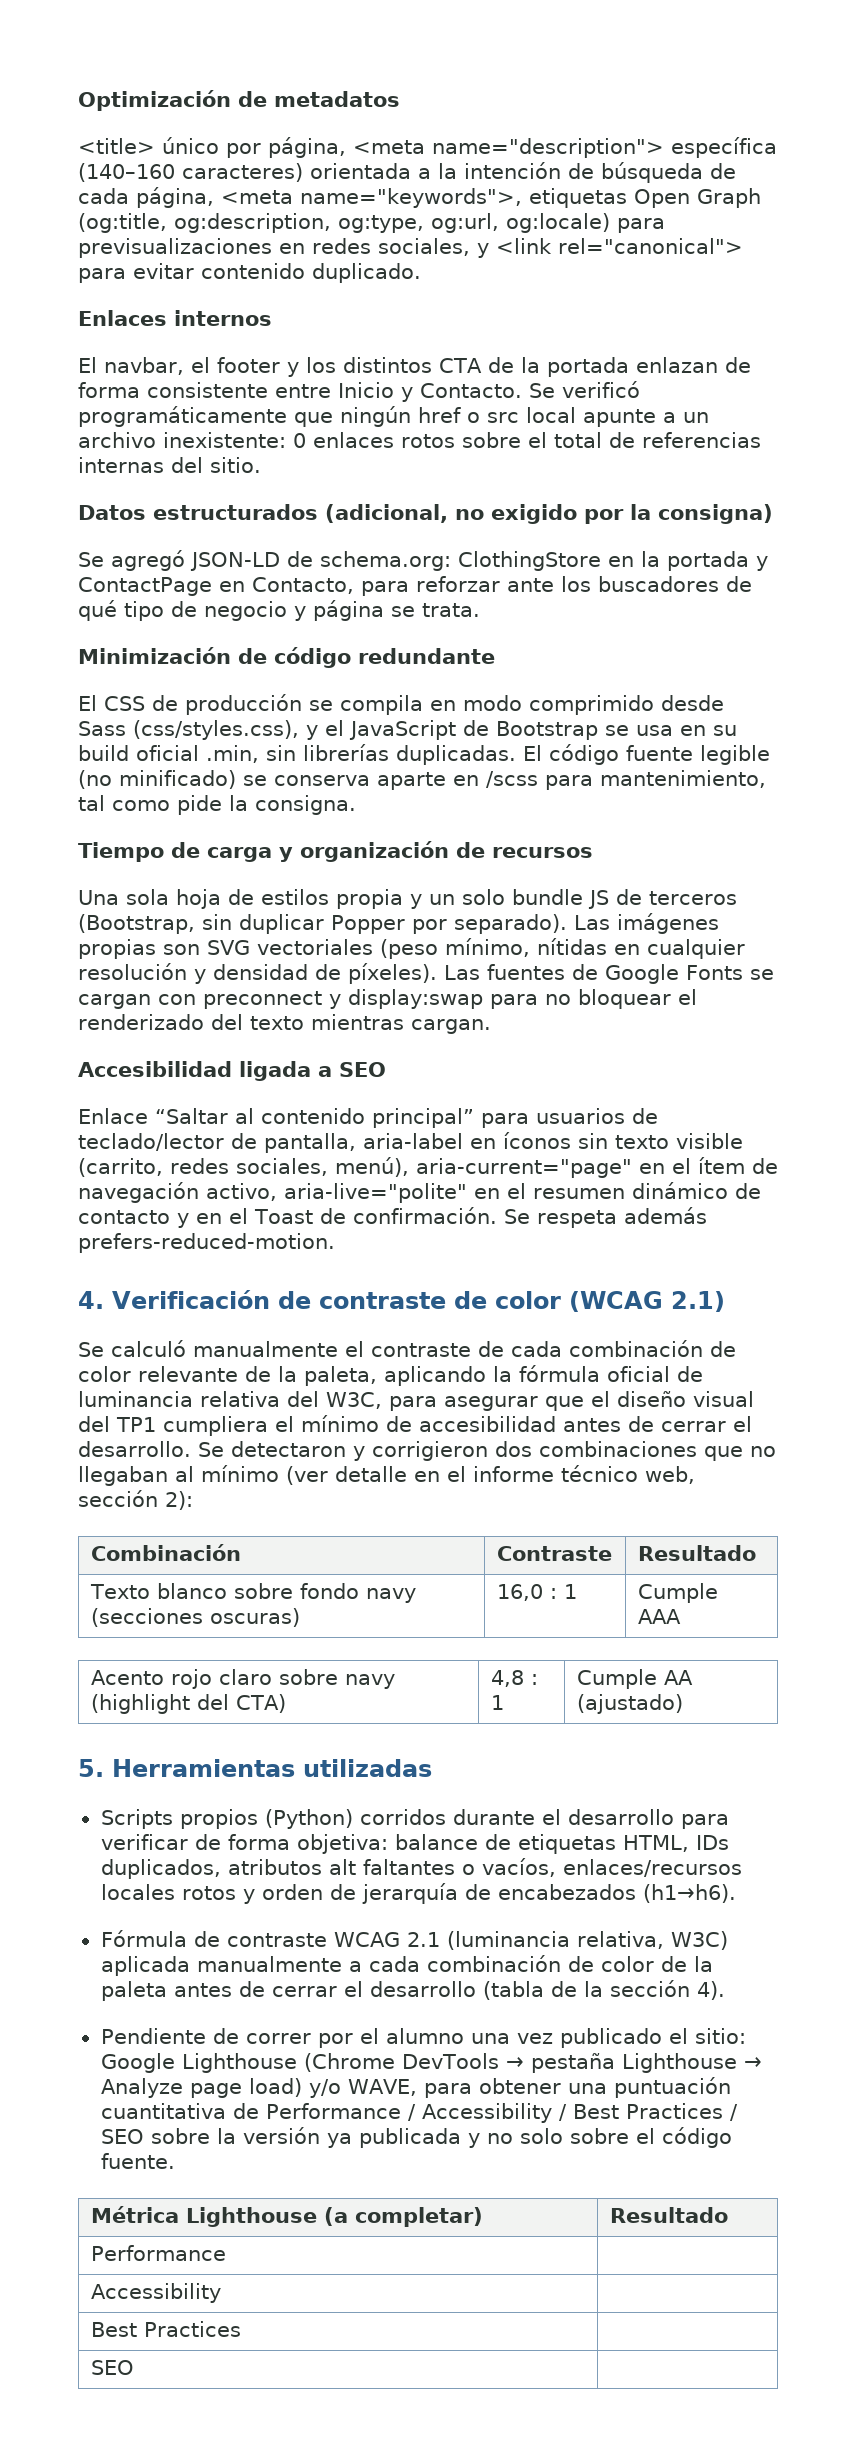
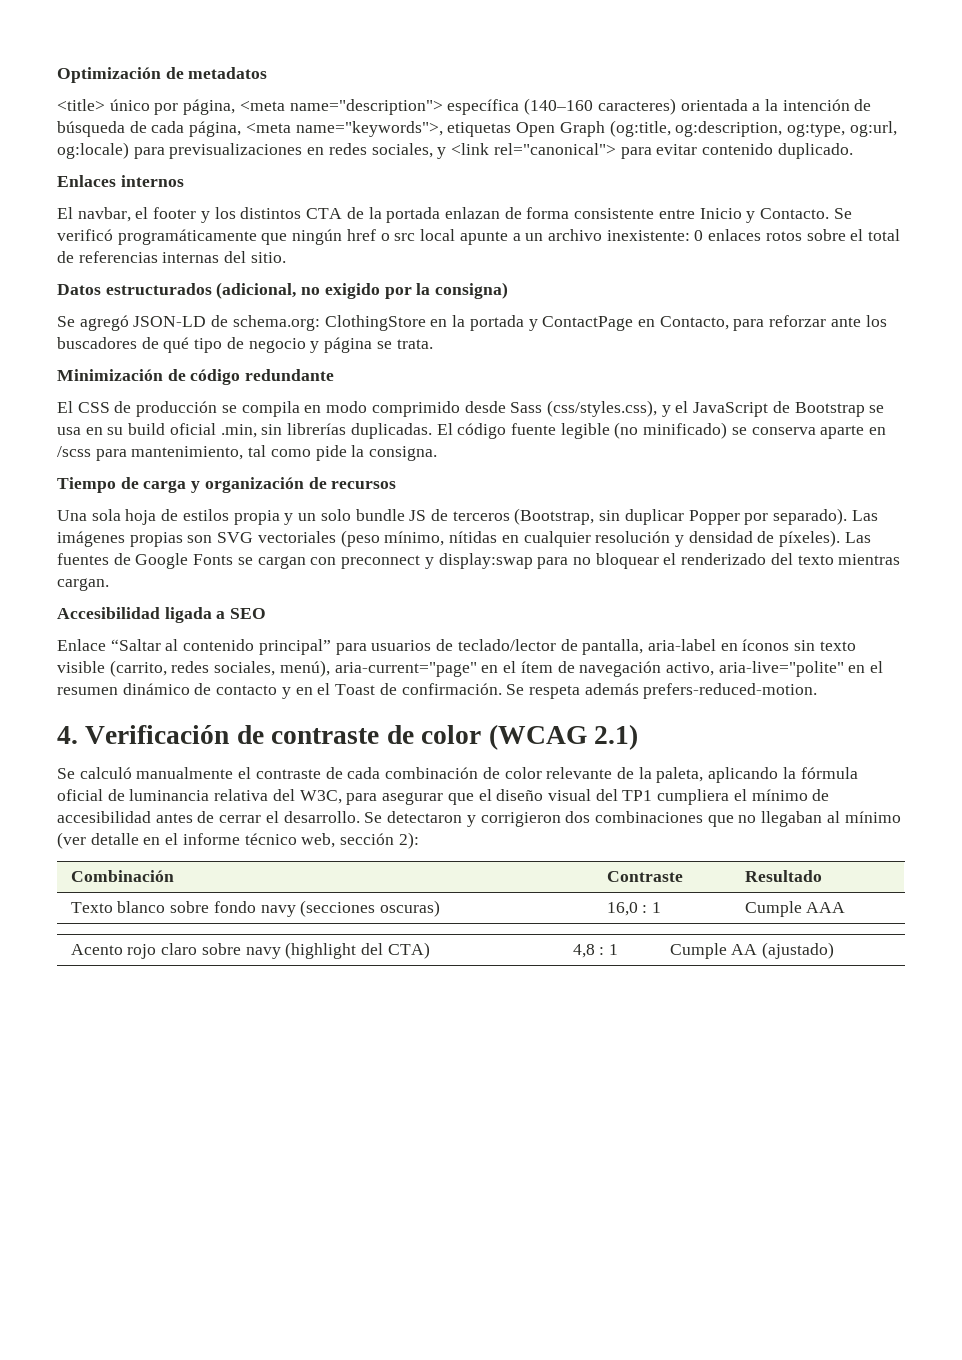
- 5. Herramientas utilizadas
- Scripts propios (Python) corridos durante el desarrollo para verificar de forma objetiva: balance de etiquetas HTML, IDs duplicados, atributos alt faltantes o vacíos, enlaces/recursos locales rotos y orden de jerarquía de encabezados (h1→h6).
- Fórmula de contraste WCAG 2.1 (luminancia relativa, W3C) aplicada manualmente a cada combinación de color de la paleta antes de cerrar el desarrollo (tabla de la sección 4).
- Pendiente de correr por el alumno una vez publicado el sitio: Google Lighthouse (Chrome DevTools → pestaña Lighthouse → Analyze page load) y/o WAVE, para obtener una puntuación cuantitativa de Performance / Accessibility / Best Practices / SEO sobre la versión ya publicada y no solo sobre el código fuente.
- Métrica Lighthouse (a completar) | Resultado
- Performance |
- Accessibility |
- Best Practices |
- SEO |

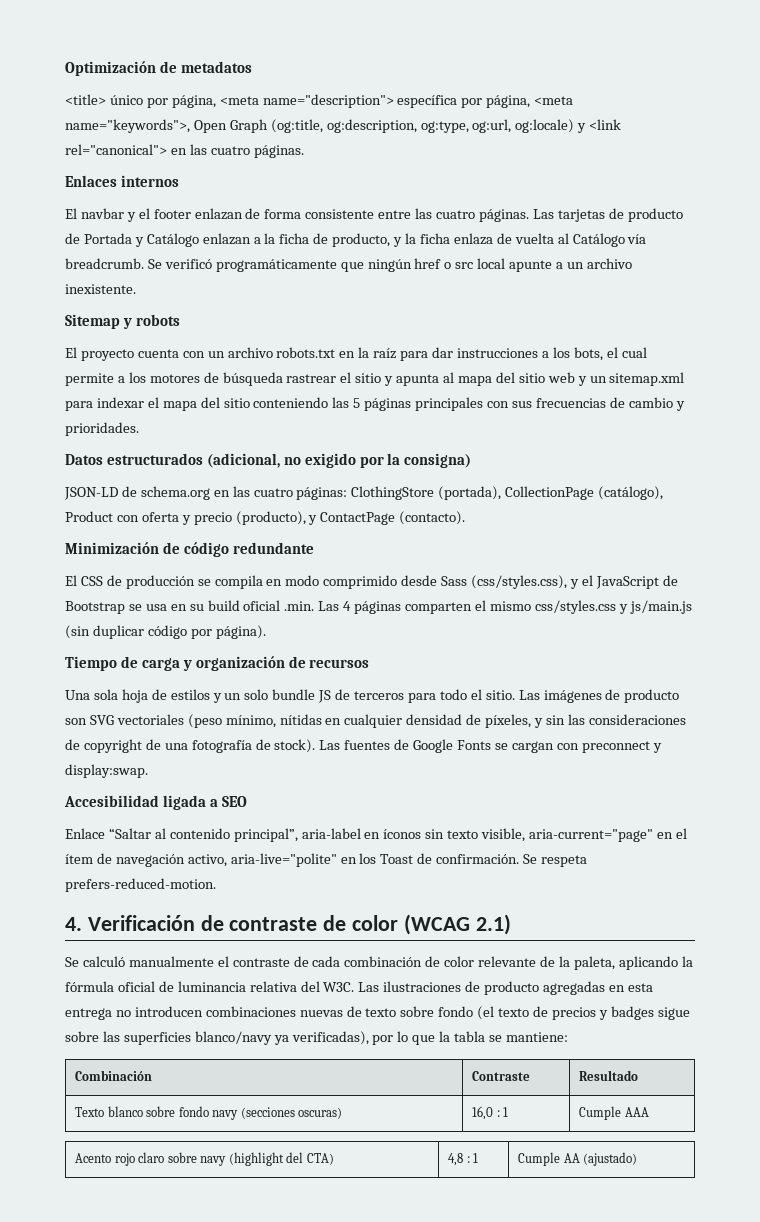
- <title> único por página, <meta name="description"> específica (140–160 caracteres) orientada a la intención de búsqueda de cada página, <meta name="keywords">, etiquetas Open Graph (og:title, og:description, og:type, og:url, og:locale) para previsualizaciones en redes sociales, y <link rel="canonical"> para evitar contenido duplicado.
+ <title> único por página, <meta name="description"> específica por página, <meta name="keywords">, Open Graph (og:title, og:description, og:type, og:url, og:locale) y <link rel="canonical"> en las cuatro páginas.
  Enlaces internos
- El navbar, el footer y los distintos CTA de la portada enlazan de forma consistente entre Inicio y Contacto.
+ El navbar y el footer enlazan de forma consistente entre las cuatro páginas. Las tarjetas de producto de Portada y Catálogo enlazan a la ficha de producto, y la ficha enlaza de vuelta al Catálogo vía breadcrumb.
- Se verificó programáticamente que ningún href o src local apunte a un archivo inexistente: 0 enlaces rotos sobre el total de referencias internas del sitio.
+ Se verificó programáticamente que ningún href o src local apunte a un archivo inexistente.
+ Sitemap y robots
+ El proyecto cuenta con un archivo robots.txt en la raíz para dar instrucciones a los bots, el cual permite a los motores de búsqueda rastrear el sitio y apunta al mapa del sitio web y un sitemap.xml para indexar el mapa del sitio conteniendo las 5 páginas principales con sus frecuencias de cambio y prioridades.
- Se agregó JSON-LD de schema.org: ClothingStore en la portada y ContactPage en Contacto, para reforzar ante los buscadores de qué tipo de negocio y página se trata.
+ JSON-LD de schema.org en las cuatro páginas: ClothingStore (portada), CollectionPage (catálogo), Product con oferta y precio (producto), y ContactPage (contacto).
- El CSS de producción se compila en modo comprimido desde Sass (css/styles.css), y el JavaScript de Bootstrap se usa en su build oficial .min, sin librerías duplicadas. El código fuente legible (no minificado) se conserva aparte en /scss para mantenimiento, tal como pide la consigna.
+ El CSS de producción se compila en modo comprimido desde Sass (css/styles.css), y el JavaScript de Bootstrap se usa en su build oficial .min. Las 4 páginas comparten el mismo css/styles.css y js/main.js (sin duplicar código por página).
- Una sola hoja de estilos propia y un solo bundle JS de terceros (Bootstrap, sin duplicar Popper por separado). Las imágenes propias son SVG vectoriales (peso mínimo, nítidas en cualquier resolución y densidad de píxeles).
+ Una sola hoja de estilos y un solo bundle JS de terceros para todo el sitio. Las imágenes de producto son SVG vectoriales (peso mínimo, nítidas en cualquier densidad de píxeles, y sin las consideraciones de copyright de una fotografía de stock).
- Las fuentes de Google Fonts se cargan con preconnect y display:swap para no bloquear el renderizado del texto mientras cargan.
+ Las fuentes de Google Fonts se cargan con preconnect y display:swap.
- Enlace “Saltar al contenido principal” para usuarios de teclado/lector de pantalla, aria-label en íconos sin texto visible (carrito, redes sociales, menú), aria-current="page" en el ítem de navegación activo, aria-live="polite" en el resumen dinámico de contacto y en el Toast de confirmación.
+ Enlace “Saltar al contenido principal”, aria-label en íconos sin texto visible, aria-current="page" en el ítem de navegación activo, aria-live="polite" en los Toast de confirmación.
- Se respeta además prefers-reduced-motion.
+ Se respeta prefers-reduced-motion.
- Se calculó manualmente el contraste de cada combinación de color relevante de la paleta, aplicando la fórmula oficial de luminancia relativa del W3C, para asegurar que el diseño visual del TP1 cumpliera el mínimo de accesibilidad antes de cerrar el desarrollo. Se detectaron y corrigieron dos combinaciones que no llegaban al mínimo (ver detalle en el informe técnico web, sección 2):
+ Se calculó manualmente el contraste de cada combinación de color relevante de la paleta, aplicando la fórmula oficial de luminancia relativa del W3C. Las ilustraciones de producto agregadas en esta entrega no introducen combinaciones nuevas de texto sobre fondo (el texto de precios y badges sigue sobre las superficies blanco/navy ya verificadas), por lo que la tabla se mantiene:

